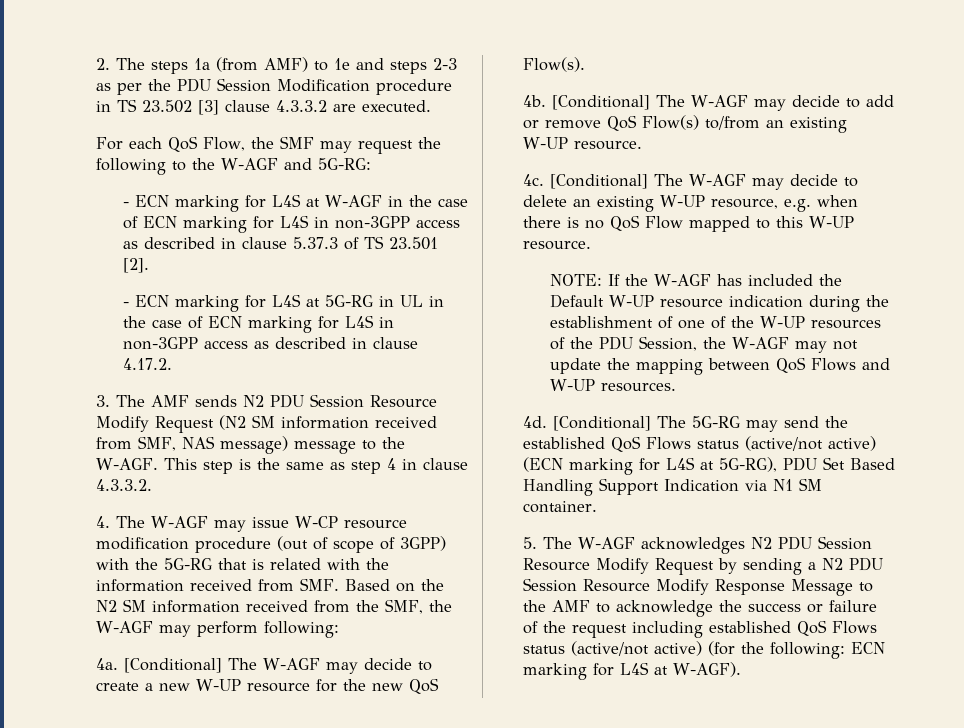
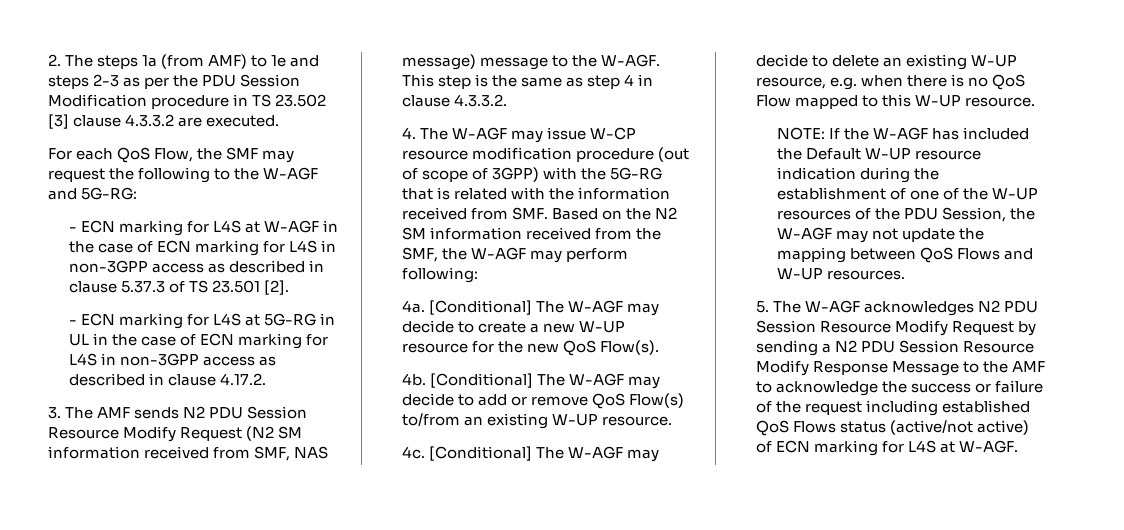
- 4d. [Conditional] The 5G-RG may send the established QoS Flows status (active/not active) (ECN marking for L4S at 5G-RG), PDU Set Based Handling Support Indication via N1 SM container.
- 5. The W-AGF acknowledges N2 PDU Session Resource Modify Request by sending a N2 PDU Session Resource Modify Response Message to the AMF to acknowledge the success or failure of the request including established QoS Flows status (active/not active) (for the following: ECN marking for L4S at W-AGF).
+ 5. The W-AGF acknowledges N2 PDU Session Resource Modify Request by sending a N2 PDU Session Resource Modify Response Message to the AMF to acknowledge the success or failure of the request including established QoS Flows status (active/not active) of ECN marking for L4S at W-AGF.

